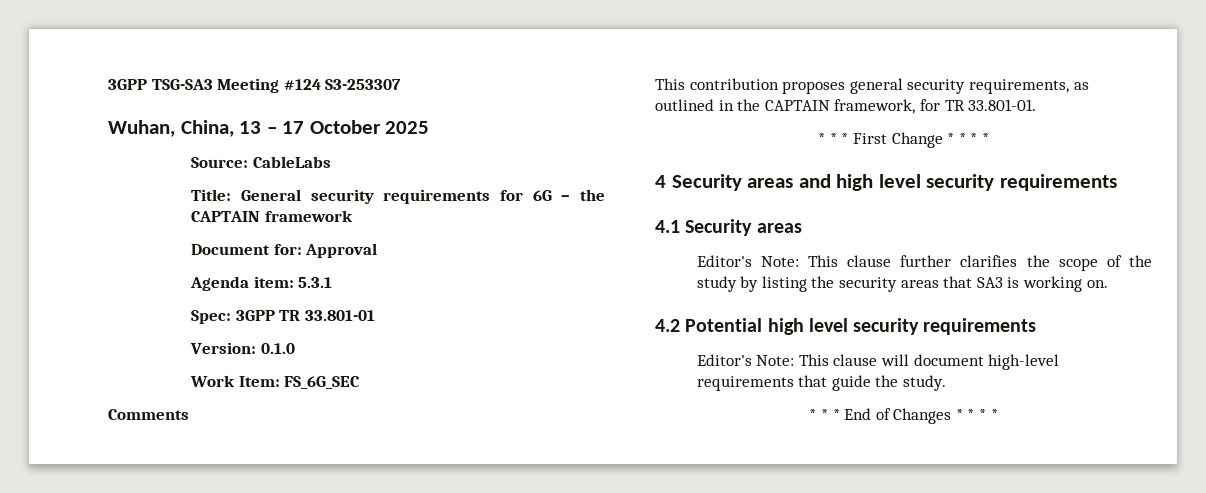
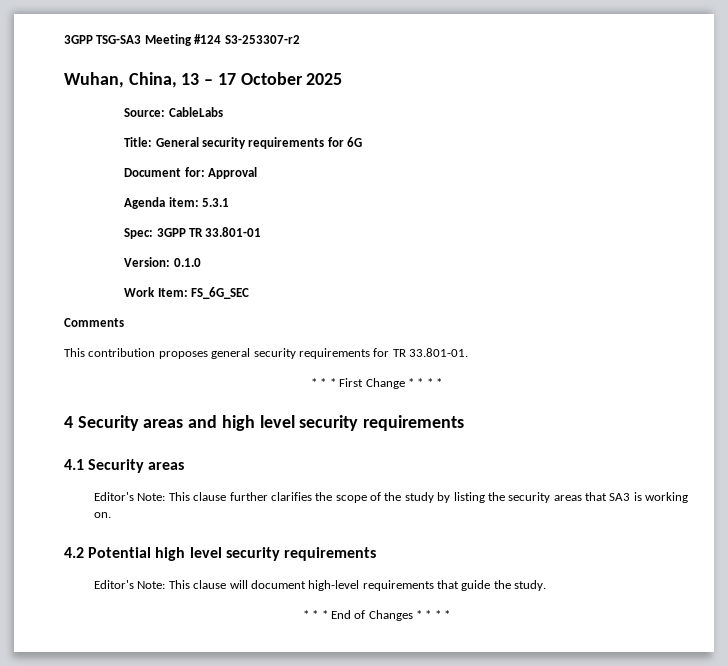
- 3GPP TSG-SA3 Meeting #124 S3-253307
+ 3GPP TSG-SA3 Meeting #124 S3-253307-r2
- Title: General security requirements for 6G – the CAPTAIN framework
+ Title: General security requirements for 6G
- This contribution proposes general security requirements, as outlined in the CAPTAIN framework, for TR 33.801-01.
+ This contribution proposes general security requirements for TR 33.801-01.

